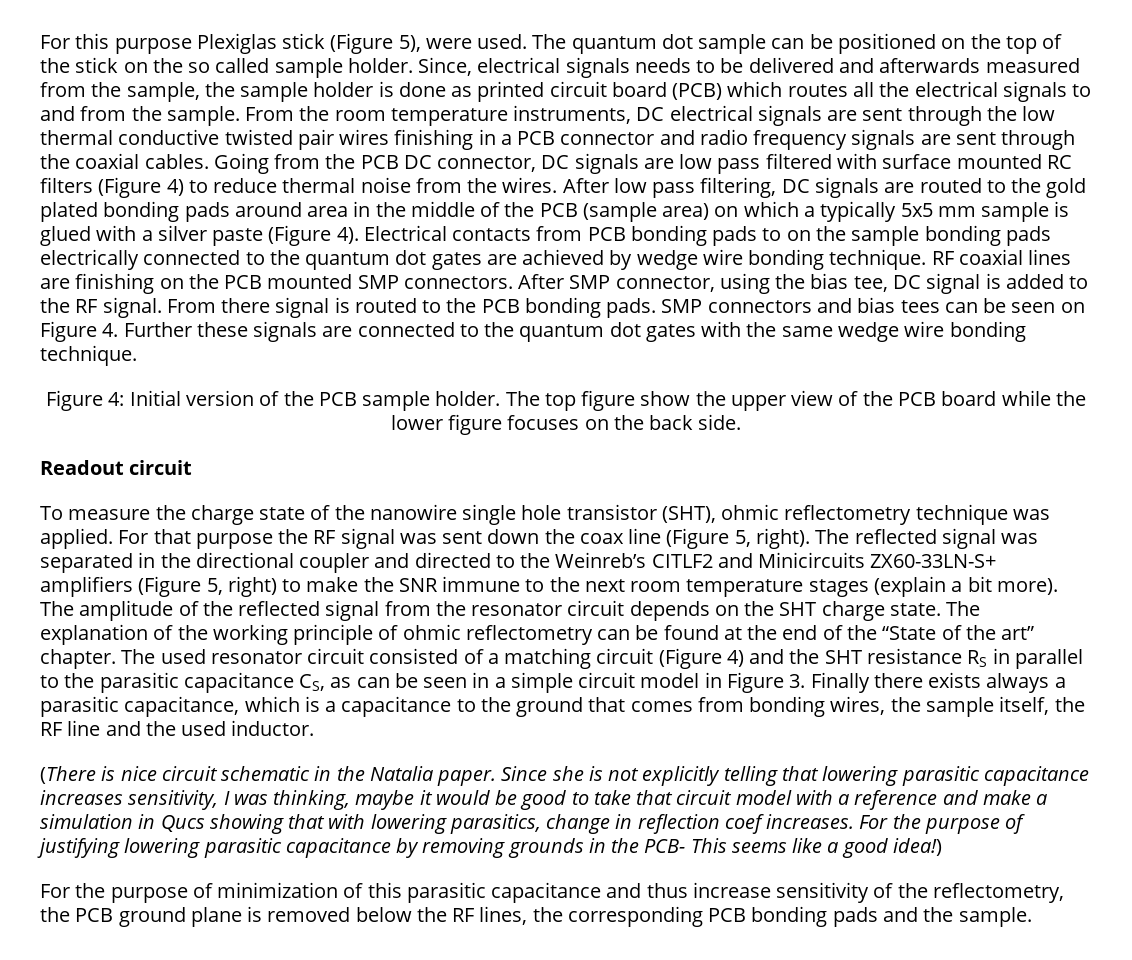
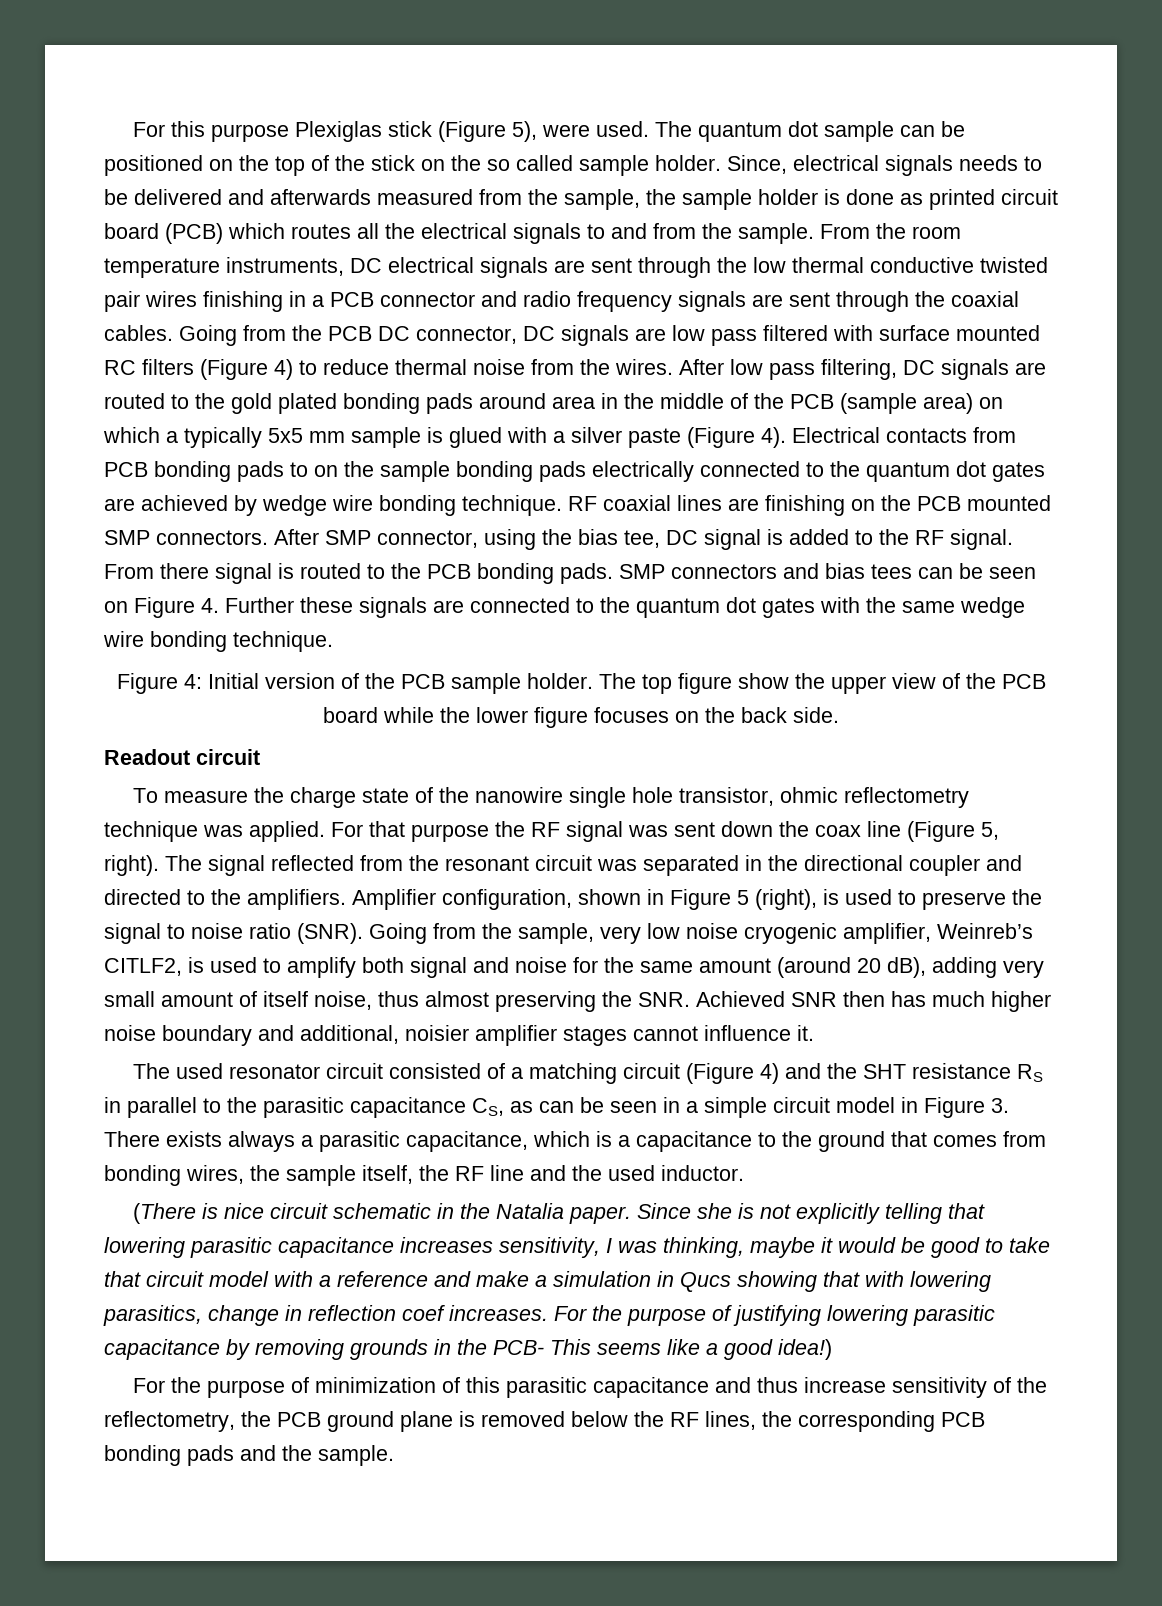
- To measure the charge state of the nanowire single hole transistor (SHT), ohmic reflectometry technique was applied.
+ To measure the charge state of the nanowire single hole transistor, ohmic reflectometry technique was applied.
- The reflected signal was separated in the directional coupler and directed to the Weinreb’s CITLF2 and Minicircuits ZX60-33LN-S+ amplifiers (Figure 5, right) to make the SNR immune to the next room temperature stages (explain a bit more). The amplitude of the reflected signal from the resonator circuit depends on the SHT charge state. The explanation of the working principle of ohmic reflectometry can be found at the end of the “State of the art” chapter. The used resonator circuit consisted of a matching circuit (Figure 4) and the SHT resistance RS in parallel to the parasitic capacitance CS, as can be seen in a simple circuit model in Figure 3. Finally there exists always a parasitic capacitance, which is a capacitance to the ground that comes from bonding wires, the sample itself, the RF line and the used inductor.
+ The signal reflected from the resonant circuit was separated in the directional coupler and directed to the amplifiers. Amplifier configuration, shown in Figure 5 (right), is used to preserve the signal to noise ratio (SNR). Going from the sample, very low noise cryogenic amplifier, Weinreb’s CITLF2, is used to amplify both signal and noise for the same amount (around 20 dB), adding very small amount of itself noise, thus almost preserving the SNR. Achieved SNR then has much higher noise boundary and additional, noisier amplifier stages cannot influence it.
+ The used resonator circuit consisted of a matching circuit (Figure 4) and the SHT resistance RS in parallel to the parasitic capacitance CS, as can be seen in a simple circuit model in Figure 3. There exists always a parasitic capacitance, which is a capacitance to the ground that comes from bonding wires, the sample itself, the RF line and the used inductor.

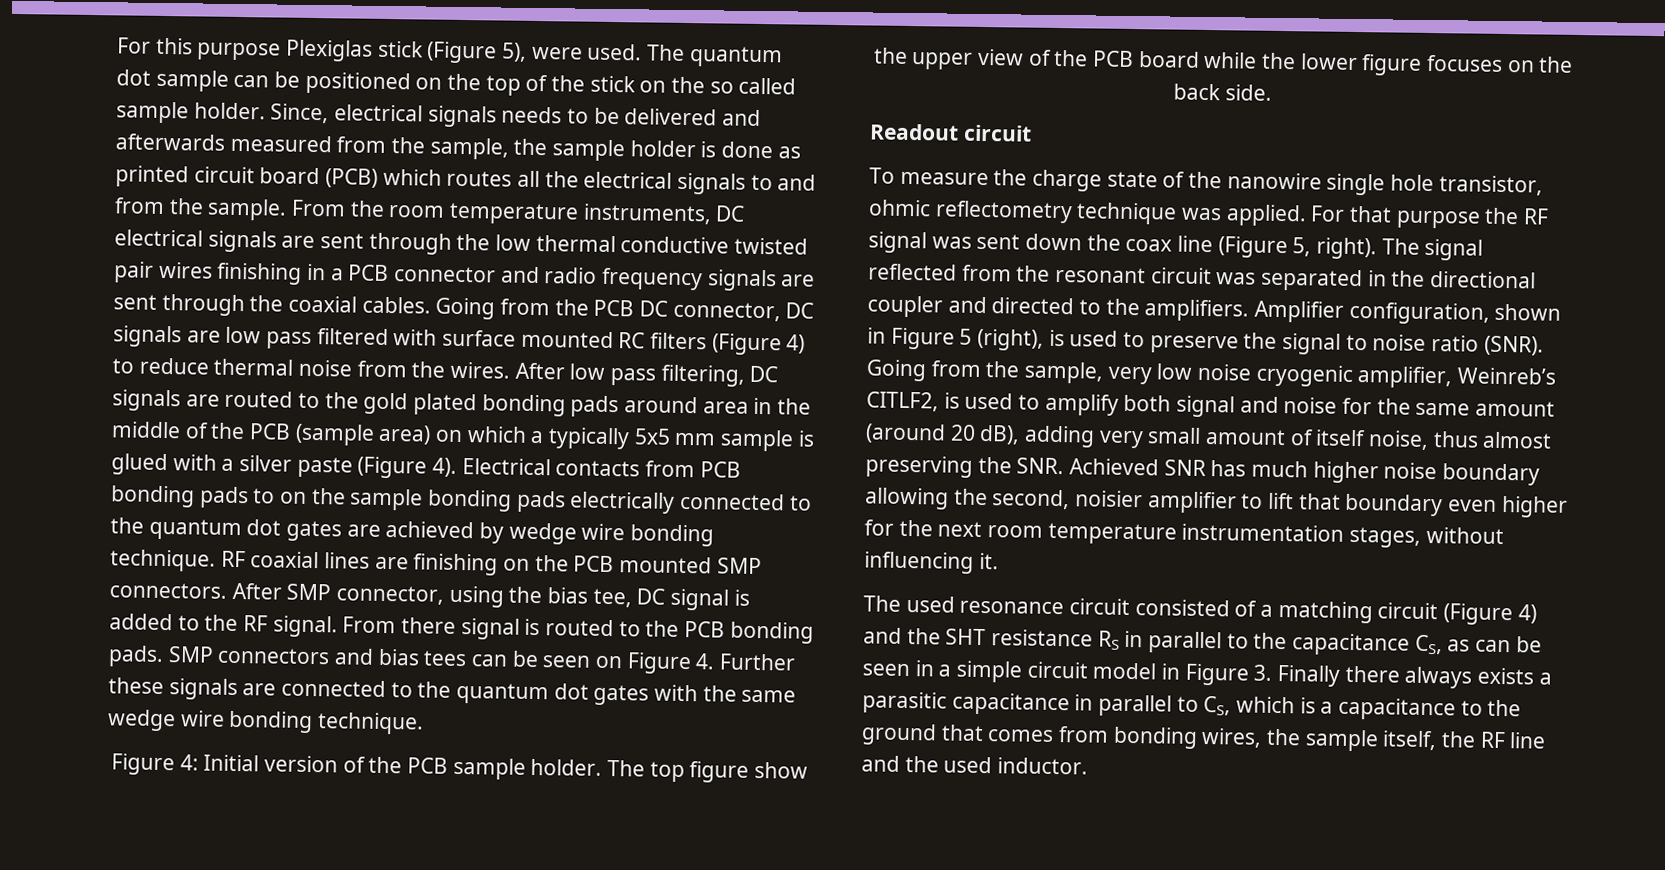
- Going from the sample, very low noise cryogenic amplifier, Weinreb’s CITLF2, is used to amplify both signal and noise for the same amount (around 20 dB), adding very small amount of itself noise, thus almost preserving the SNR. Achieved SNR then has much higher noise boundary and additional, noisier amplifier stages cannot influence it.
+ Going from the sample, very low noise cryogenic amplifier, Weinreb’s CITLF2, is used to amplify both signal and noise for the same amount (around 20 dB), adding very small amount of itself noise, thus almost preserving the SNR. Achieved SNR has much higher noise boundary allowing the second, noisier amplifier to lift that boundary even higher for the next room temperature instrumentation stages, without influencing it.
- The used resonator circuit consisted of a matching circuit (Figure 4) and the SHT resistance RS in parallel to the parasitic capacitance CS, as can be seen in a simple circuit model in Figure 3. There exists always a parasitic capacitance, which is a capacitance to the ground that comes from bonding wires, the sample itself, the RF line and the used inductor.
+ The used resonance circuit consisted of a matching circuit (Figure 4) and the SHT resistance RS in parallel to the capacitance CS, as can be seen in a simple circuit model in Figure 3. Finally there always exists a parasitic capacitance in parallel to CS, which is a capacitance to the ground that comes from bonding wires, the sample itself, the RF line and the used inductor.
- (There is nice circuit schematic in the Natalia paper. Since she is not explicitly telling that lowering parasitic capacitance increases sensitivity, I was thinking, maybe it would be good to take that circuit model with a reference and make a simulation in Qucs showing that with lowering parasitics, change in reflection coef increases. For the purpose of justifying lowering parasitic capacitance by removing grounds in the PCB- This seems like a good idea!)
- For the purpose of minimization of this parasitic capacitance and thus increase sensitivity of the reflectometry, the PCB ground plane is removed below the RF lines, the corresponding PCB bonding pads and the sample.

